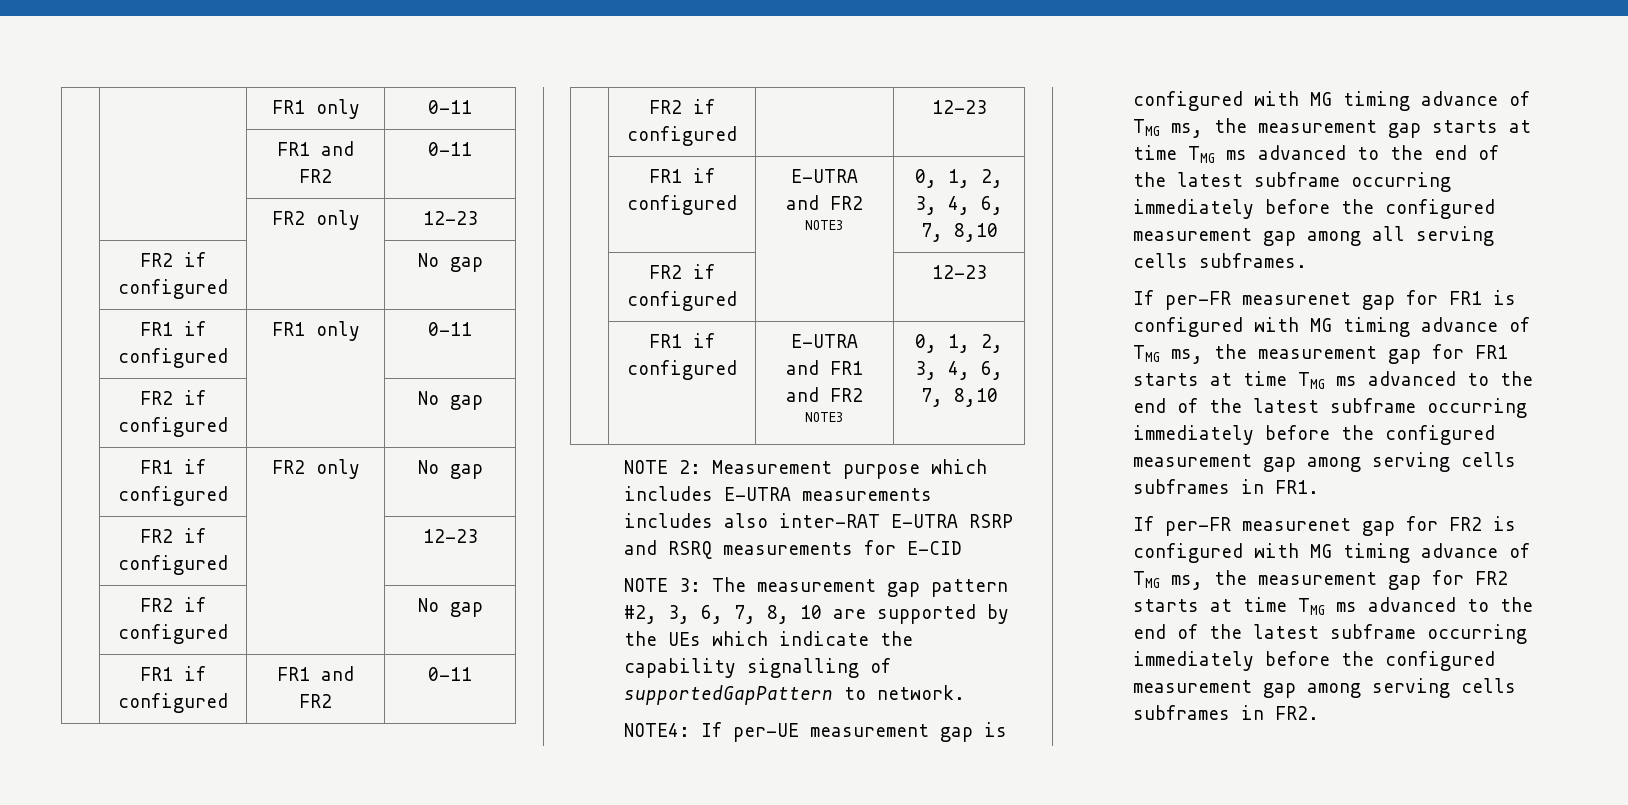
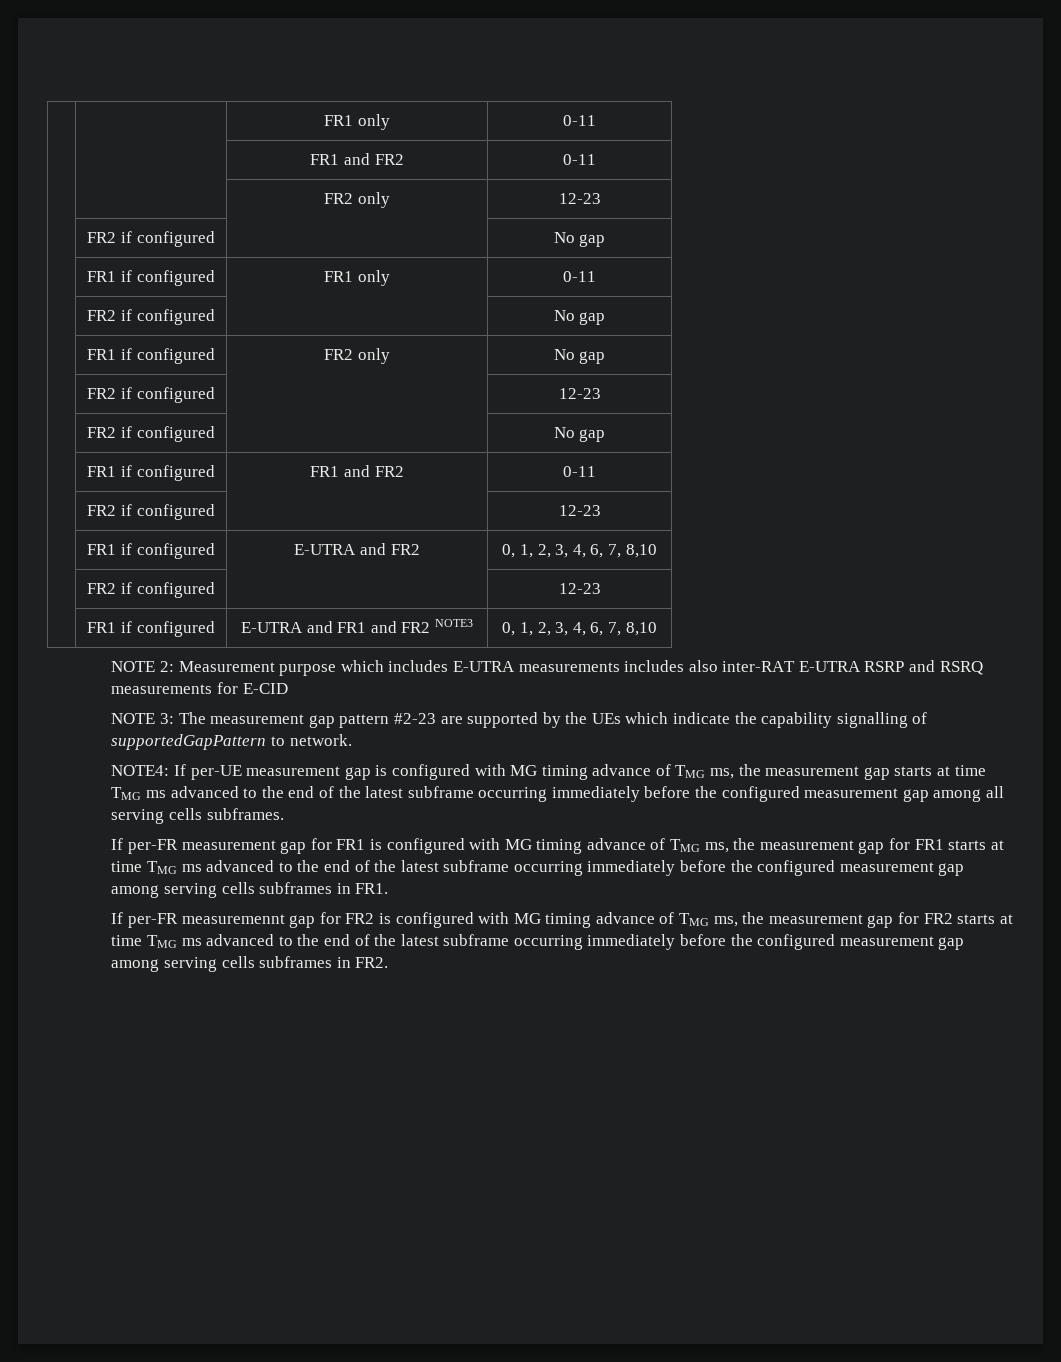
- | FR1 if configured | E-UTRA and FR2 NOTE3 | 0, 1, 2, 3, 4, 6, 7, 8,10
+ | FR1 if configured | E-UTRA and FR2 | 0, 1, 2, 3, 4, 6, 7, 8,10
- NOTE 3: The measurement gap pattern #2, 3, 6, 7, 8, 10 are supported by the UEs which indicate the capability signalling of supportedGapPattern to network.
+ NOTE 3: The measurement gap pattern #2-23 are supported by the UEs which indicate the capability signalling of supportedGapPattern to network.
- If per-FR measurenet gap for FR1 is configured with MG timing advance of TMG ms, the measurement gap for FR1 starts at time TMG ms advanced to the end of the latest subframe occurring immediately before the configured measurement gap among serving cells subframes in FR1.
+ If per-FR measurement gap for FR1 is configured with MG timing advance of TMG ms, the measurement gap for FR1 starts at time TMG ms advanced to the end of the latest subframe occurring immediately before the configured measurement gap among serving cells subframes in FR1.
- If per-FR measurenet gap for FR2 is configured with MG timing advance of TMG ms, the measurement gap for FR2 starts at time TMG ms advanced to the end of the latest subframe occurring immediately before the configured measurement gap among serving cells subframes in FR2.
+ If per-FR measuremennt gap for FR2 is configured with MG timing advance of TMG ms, the measurement gap for FR2 starts at time TMG ms advanced to the end of the latest subframe occurring immediately before the configured measurement gap among serving cells subframes in FR2.

